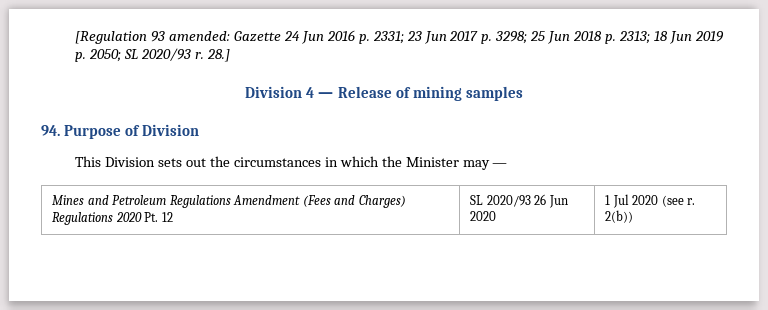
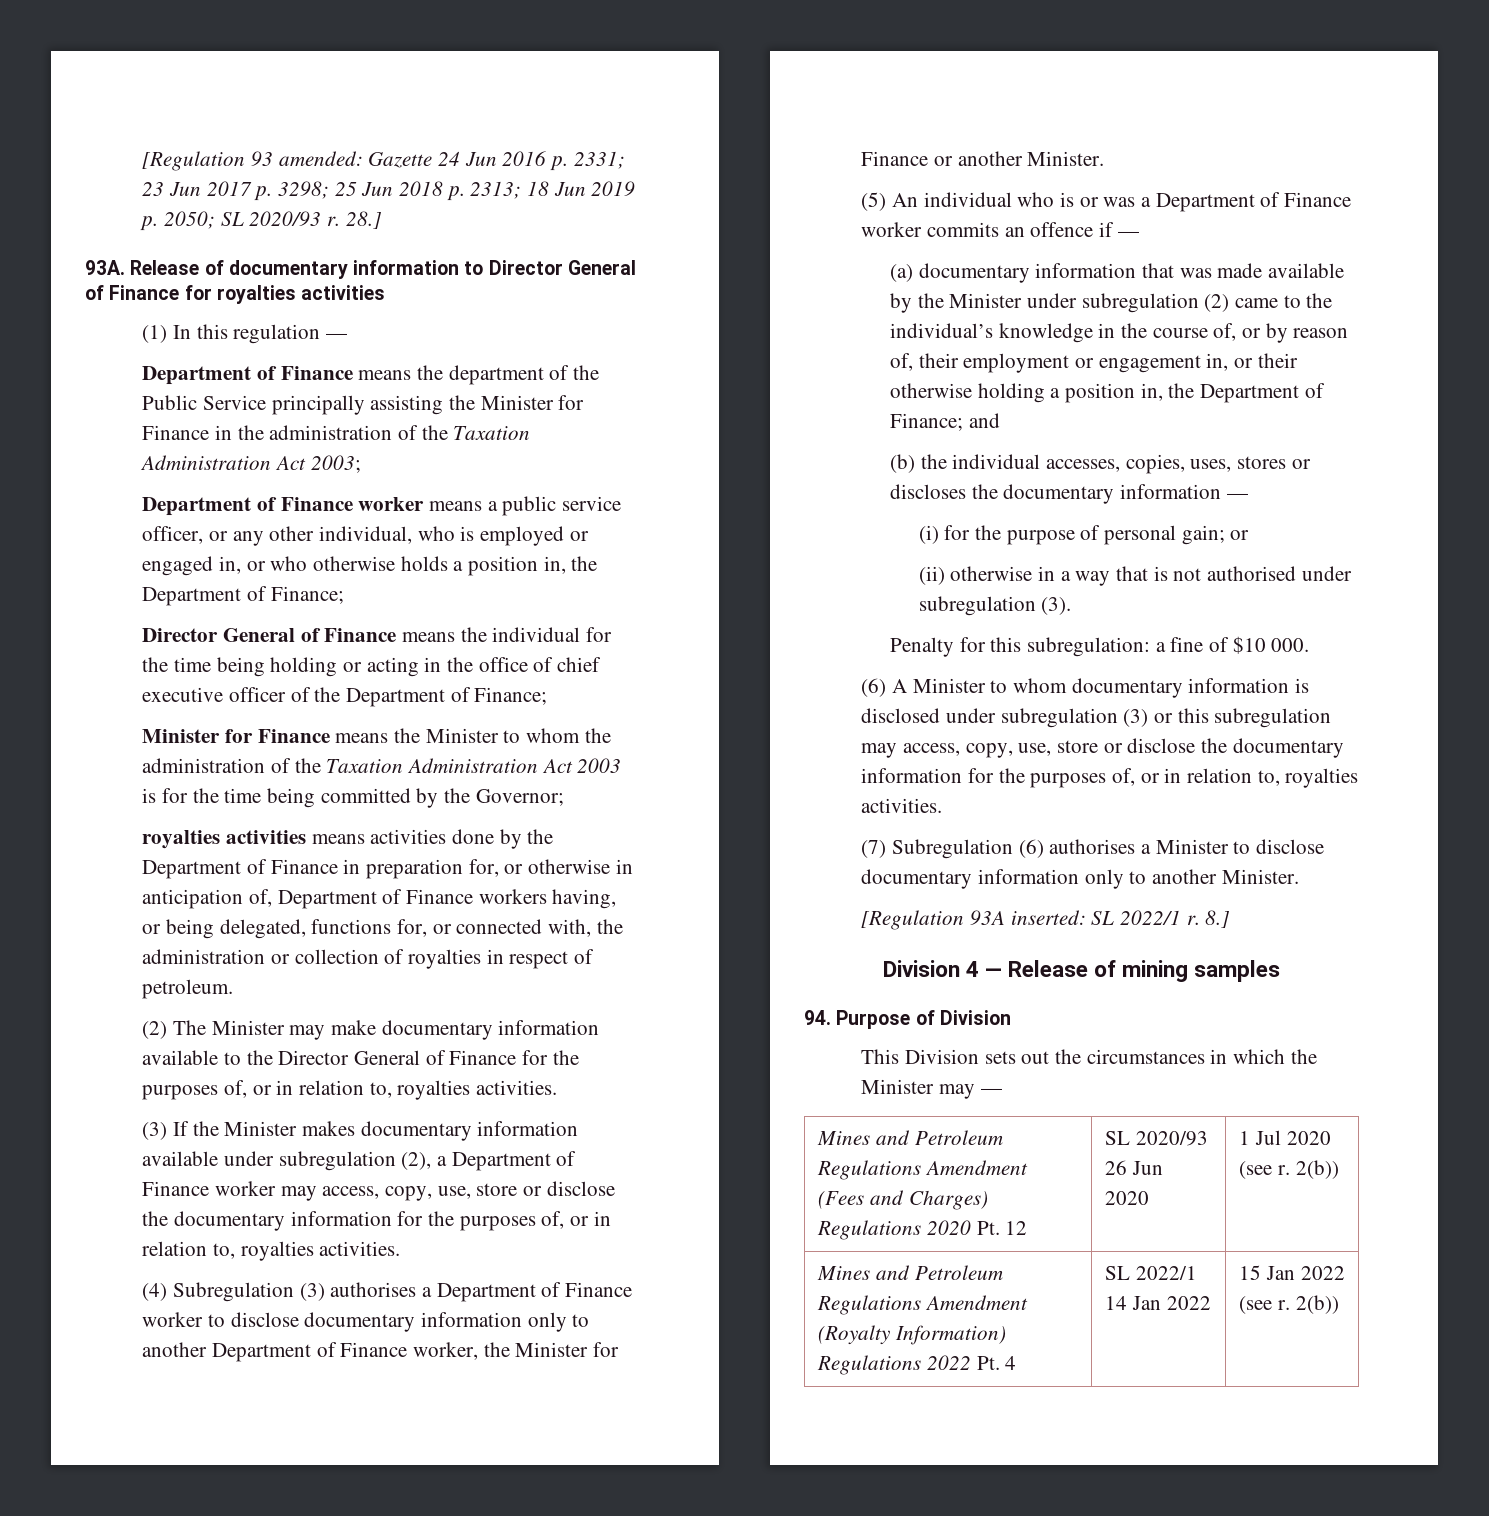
+ 93A. Release of documentary information to Director General of Finance for royalties activities
+ (1) In this regulation —
+ Department of Finance means the department of the Public Service principally assisting the Minister for Finance in the administration of the Taxation Administration Act 2003;
+ Department of Finance worker means a public service officer, or any other individual, who is employed or engaged in, or who otherwise holds a position in, the Department of Finance;
+ Director General of Finance means the individual for the time being holding or acting in the office of chief executive officer of the Department of Finance;
+ Minister for Finance means the Minister to whom the administration of the Taxation Administration Act 2003 is for the time being committed by the Governor;
+ royalties activities means activities done by the Department of Finance in preparation for, or otherwise in anticipation of, Department of Finance workers having, or being delegated, functions for, or connected with, the administration or collection of royalties in respect of petroleum.
+ (2) The Minister may make documentary information available to the Director General of Finance for the purposes of, or in relation to, royalties activities.
+ (3) If the Minister makes documentary information available under subregulation (2), a Department of Finance worker may access, copy, use, store or disclose the documentary information for the purposes of, or in relation to, royalties activities.
+ (4) Subregulation (3) authorises a Department of Finance worker to disclose documentary information only to another Department of Finance worker, the Minister for Finance or another Minister.
+ (5) An individual who is or was a Department of Finance worker commits an offence if —
+ (a) documentary information that was made available by the Minister under subregulation (2) came to the individual’s knowledge in the course of, or by reason of, their employment or engagement in, or their otherwise holding a position in, the Department of Finance; and
+ (b) the individual accesses, copies, uses, stores or discloses the documentary information —
+ (i) for the purpose of personal gain; or
+ (ii) otherwise in a way that is not authorised under subregulation (3).
+ Penalty for this subregulation: a fine of $10 000.
+ (6) A Minister to whom documentary information is disclosed under subregulation (3) or this subregulation may access, copy, use, store or disclose the documentary information for the purposes of, or in relation to, royalties activities.
+ (7) Subregulation (6) authorises a Minister to disclose documentary information only to another Minister.
+ [Regulation 93A inserted: SL 2022/1 r. 8.]
+ Mines and Petroleum Regulations Amendment (Royalty Information) Regulations 2022 Pt. 4 | SL 2022/1 14 Jan 2022 | 15 Jan 2022 (see r. 2(b))

